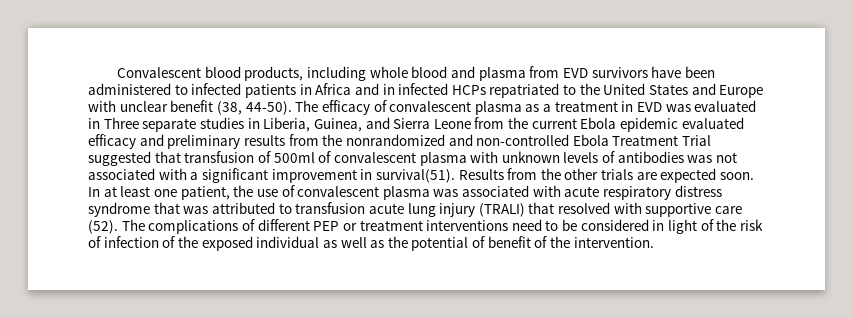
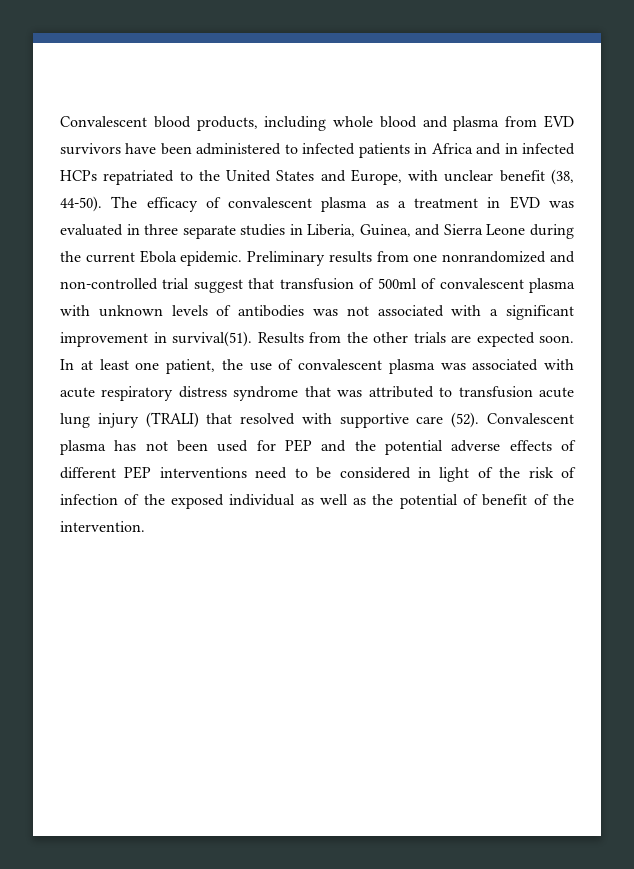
- Convalescent blood products, including whole blood and plasma from EVD survivors have been administered to infected patients in Africa and in infected HCPs repatriated to the United States and Europe with unclear benefit (38, 44-50).
+ Convalescent blood products, including whole blood and plasma from EVD survivors have been administered to infected patients in Africa and in infected HCPs repatriated to the United States and Europe, with unclear benefit (38, 44-50).
- The efficacy of convalescent plasma as a treatment in EVD was evaluated in Three separate studies in Liberia, Guinea, and Sierra Leone from the current Ebola epidemic evaluated efficacy and preliminary results from the nonrandomized and non-controlled Ebola Treatment Trial suggested that transfusion of 500ml of convalescent plasma with unknown levels of antibodies was not associated with a significant improvement in survival(51).
+ The efficacy of convalescent plasma as a treatment in EVD was evaluated in three separate studies in Liberia, Guinea, and Sierra Leone during the current Ebola epidemic. Preliminary results from one nonrandomized and non-controlled trial suggest that transfusion of 500ml of convalescent plasma with unknown levels of antibodies was not associated with a significant improvement in survival(51).
- The complications of different PEP or treatment interventions need to be considered in light of the risk of infection of the exposed individual as well as the potential of benefit of the intervention.
+ Convalescent plasma has not been used for PEP and the potential adverse effects of different PEP interventions need to be considered in light of the risk of infection of the exposed individual as well as the potential of benefit of the intervention.

